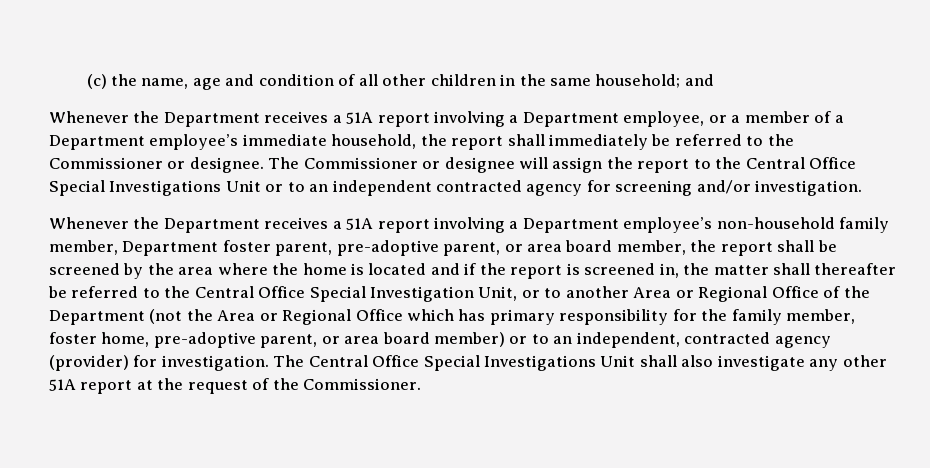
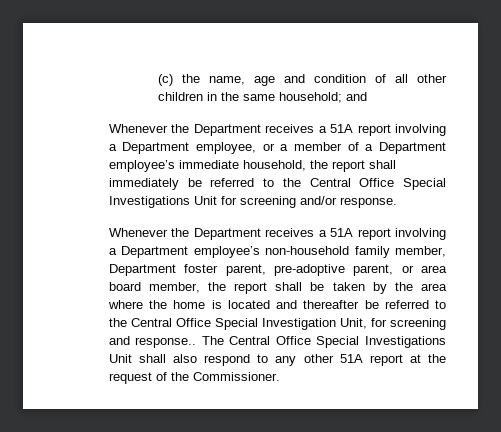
- Whenever the Department receives a 51A report involving a Department employee, or a member of a Department employee’s immediate household, the report shall immediately be referred to the Commissioner or designee. The Commissioner or designee will assign the report to the Central Office Special Investigations Unit or to an independent contracted agency for screening and/or investigation.
+ Whenever the Department receives a 51A report involving a Department employee, or a member of a Department employee’s immediate household, the report shall immediately be referred to the Central Office Special Investigations Unit for screening and/or response.
- Whenever the Department receives a 51A report involving a Department employee’s non-household family member, Department foster parent, pre-adoptive parent, or area board member, the report shall be screened by the area where the home is located and if the report is screened in, the matter shall thereafter be referred to the Central Office Special Investigation Unit, or to another Area or Regional Office of the Department (not the Area or Regional Office which has primary responsibility for the family member, foster home, pre-adoptive parent, or area board member) or to an independent, contracted agency (provider) for investigation.
+ Whenever the Department receives a 51A report involving a Department employee’s non-household family member, Department foster parent, pre-adoptive parent, or area board member, the report shall be taken by the area where the home is located and thereafter be referred to the Central Office Special Investigation Unit, for screening and response..
- The Central Office Special Investigations Unit shall also investigate any other 51A report at the request of the Commissioner.
+ The Central Office Special Investigations Unit shall also respond to any other 51A report at the request of the Commissioner.

